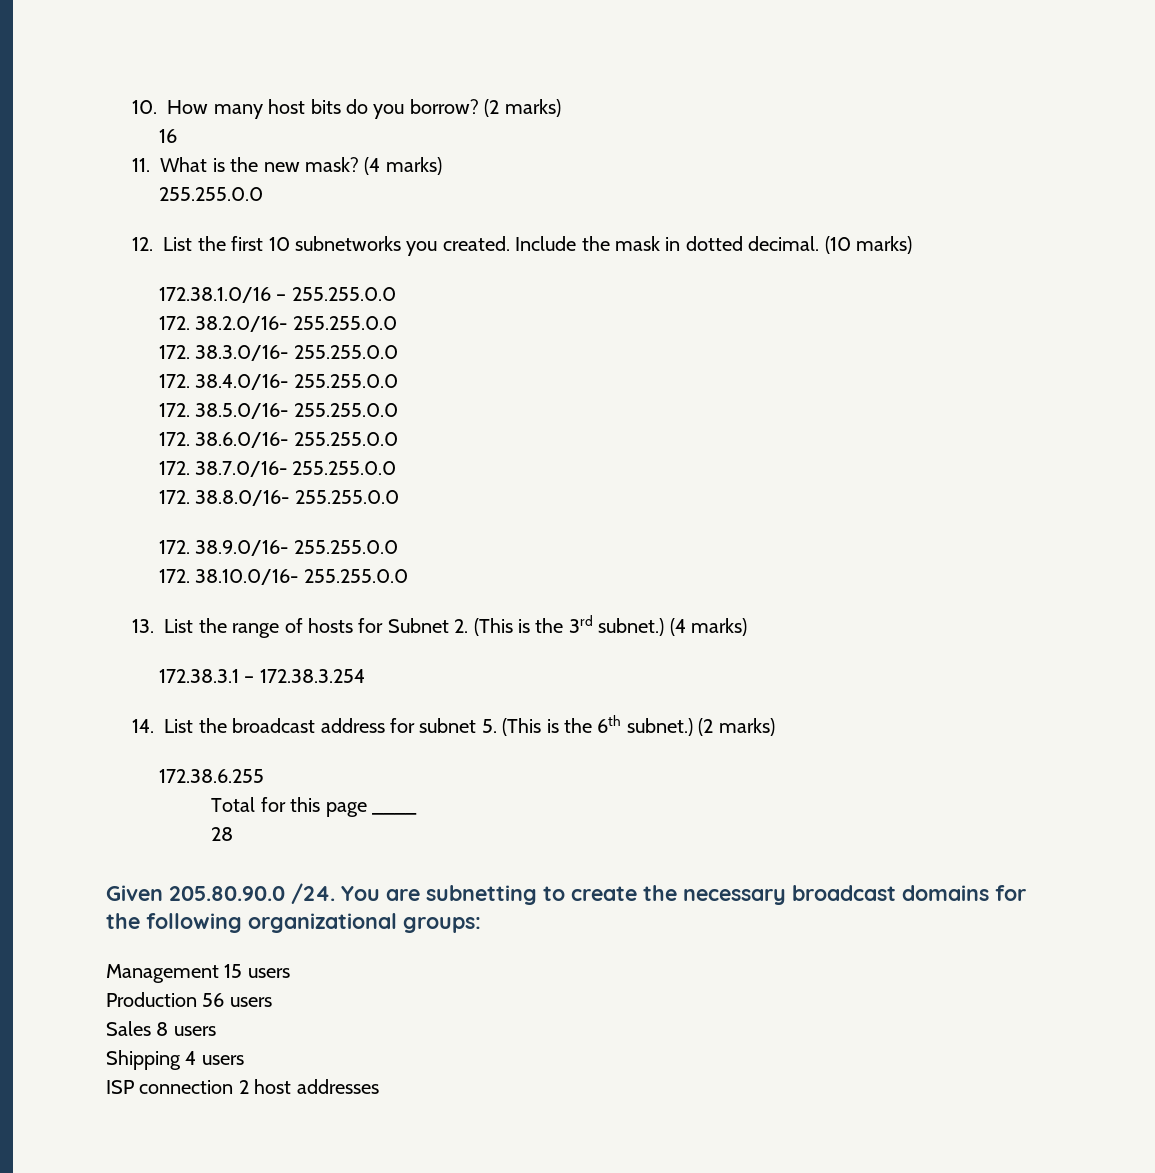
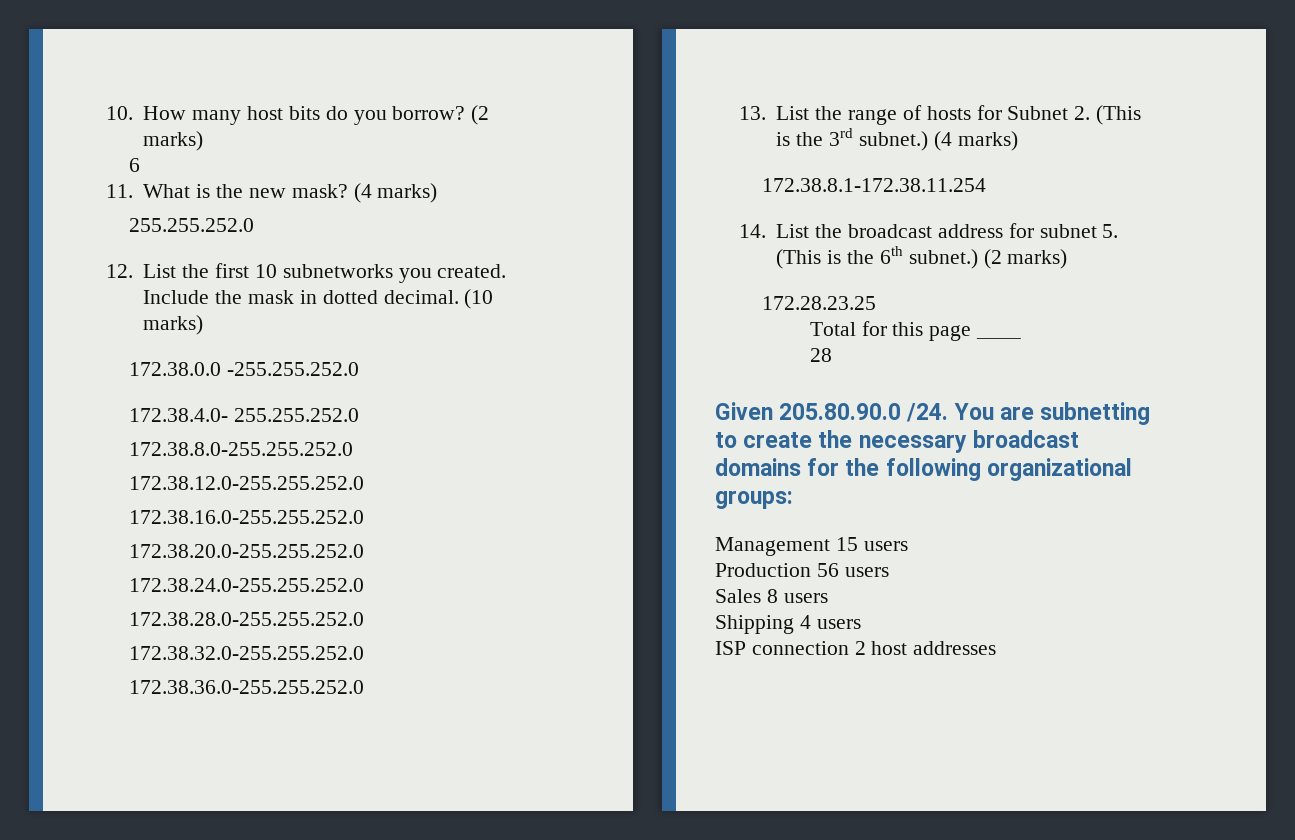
- 16
+ 6
  11. What is the new mask? (4 marks)
- 255.255.0.0
+ 255.255.252.0
- 172.38.1.0/16 – 255.255.0.0
- 172. 38.2.0/16- 255.255.0.0
- 172. 38.3.0/16- 255.255.0.0
- 172. 38.4.0/16- 255.255.0.0
- 172. 38.5.0/16- 255.255.0.0
- 172. 38.6.0/16- 255.255.0.0
- 172. 38.7.0/16- 255.255.0.0
- 172. 38.8.0/16- 255.255.0.0
- 172. 38.9.0/16- 255.255.0.0
- 172. 38.10.0/16- 255.255.0.0
+ 172.38.0.0 -255.255.252.0
+ 172.38.4.0- 255.255.252.0
+ 172.38.8.0-255.255.252.0
+ 172.38.12.0-255.255.252.0
+ 172.38.16.0-255.255.252.0
+ 172.38.20.0-255.255.252.0
+ 172.38.24.0-255.255.252.0
+ 172.38.28.0-255.255.252.0
+ 172.38.32.0-255.255.252.0
+ 172.38.36.0-255.255.252.0
- 172.38.3.1 – 172.38.3.254
+ 172.38.8.1-172.38.11.254
- 172.38.6.255
+ 172.28.23.25

